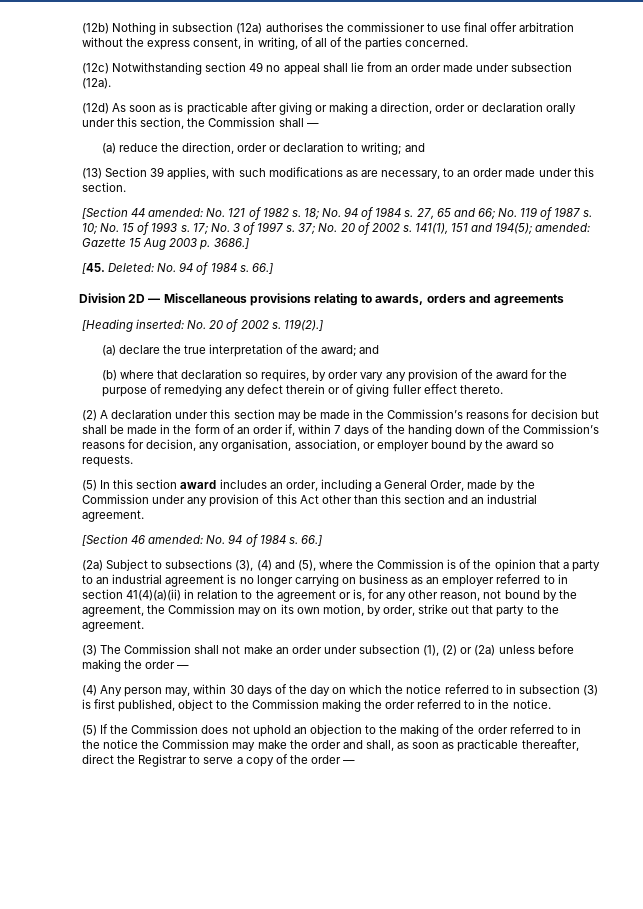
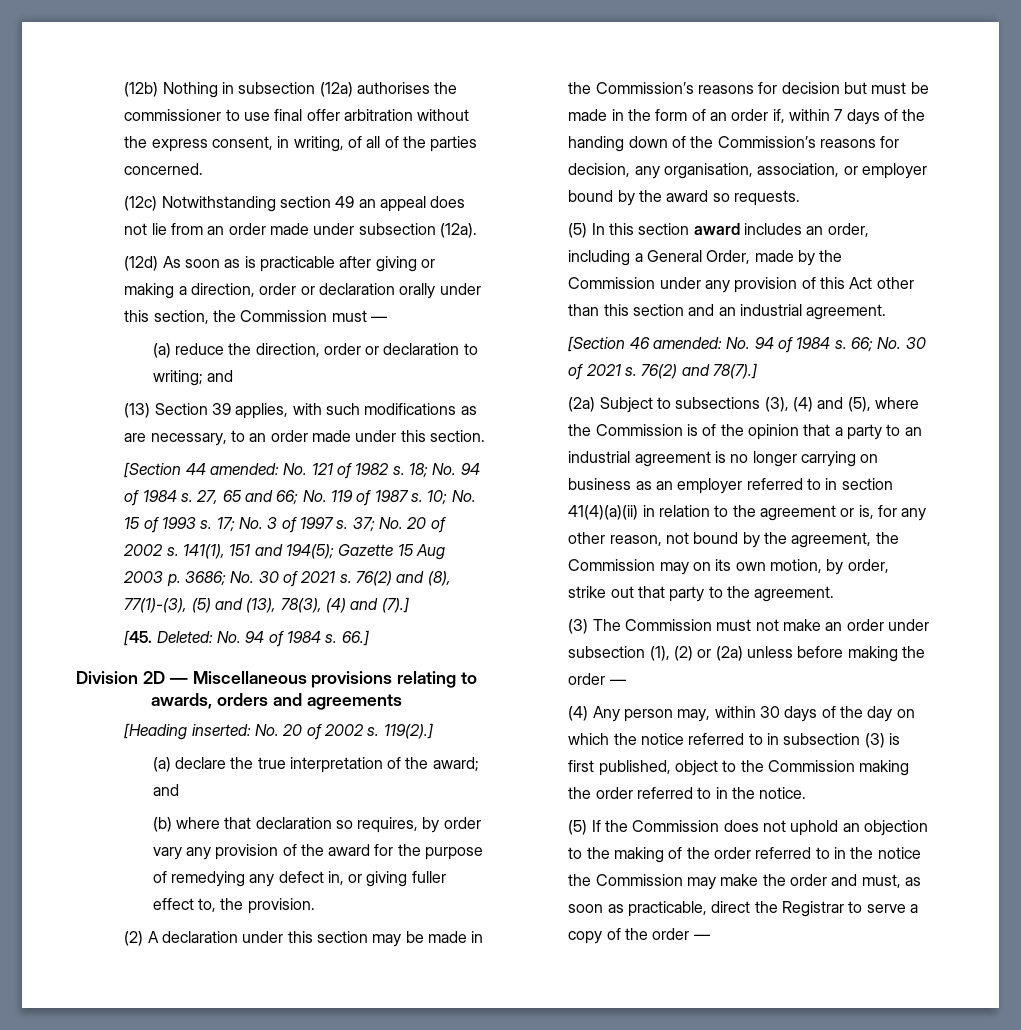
- (12c) Notwithstanding section 49 no appeal shall lie from an order made under subsection (12a).
+ (12c) Notwithstanding section 49 an appeal does not lie from an order made under subsection (12a).
- (12d) As soon as is practicable after giving or making a direction, order or declaration orally under this section, the Commission shall —
+ (12d) As soon as is practicable after giving or making a direction, order or declaration orally under this section, the Commission must —
- 141(1), 151 and 194(5); amended: Gazette 15 Aug 2003 p. 3686.]
+ 141(1), 151 and 194(5); Gazette 15 Aug 2003 p. 3686; No. 30 of 2021 s. 76(2) and (8), 77(1)-(3), (5) and (13), 78(3), (4) and (7).]
- (b) where that declaration so requires, by order vary any provision of the award for the purpose of remedying any defect therein or of giving fuller effect thereto.
+ (b) where that declaration so requires, by order vary any provision of the award for the purpose of remedying any defect in, or giving fuller effect to, the provision.
- (2) A declaration under this section may be made in the Commission’s reasons for decision but shall be made in the form of an order if, within 7 days of the handing down of the Commission’s reasons for decision, any organisation, association, or employer bound by the award so requests.
+ (2) A declaration under this section may be made in the Commission’s reasons for decision but must be made in the form of an order if, within 7 days of the handing down of the Commission’s reasons for decision, any organisation, association, or employer bound by the award so requests.
- [Section 46 amended: No. 94 of 1984 s. 66.]
+ [Section 46 amended: No. 94 of 1984 s. 66; No. 30 of 2021 s. 76(2) and 78(7).]
- (3) The Commission shall not make an order under subsection (1), (2) or (2a) unless before making the order —
+ (3) The Commission must not make an order under subsection (1), (2) or (2a) unless before making the order —
- (5) If the Commission does not uphold an objection to the making of the order referred to in the notice the Commission may make the order and shall, as soon as practicable thereafter, direct the Registrar to serve a copy of the order —
+ (5) If the Commission does not uphold an objection to the making of the order referred to in the notice the Commission may make the order and must, as soon as practicable, direct the Registrar to serve a copy of the order —

